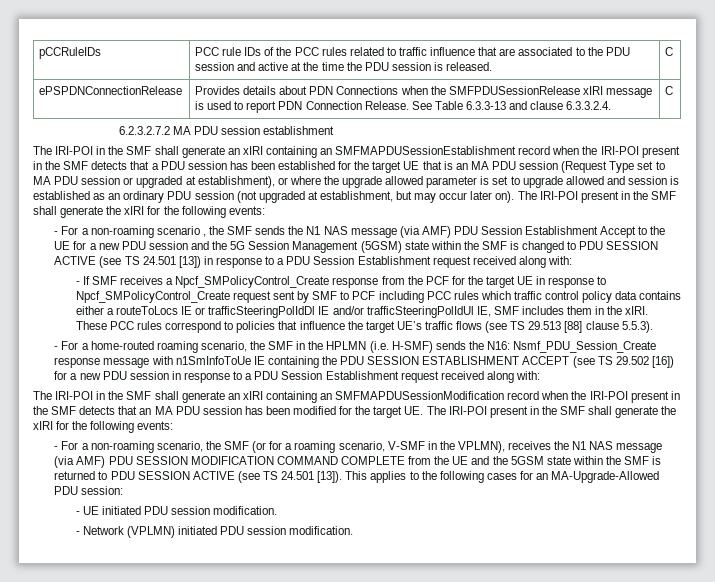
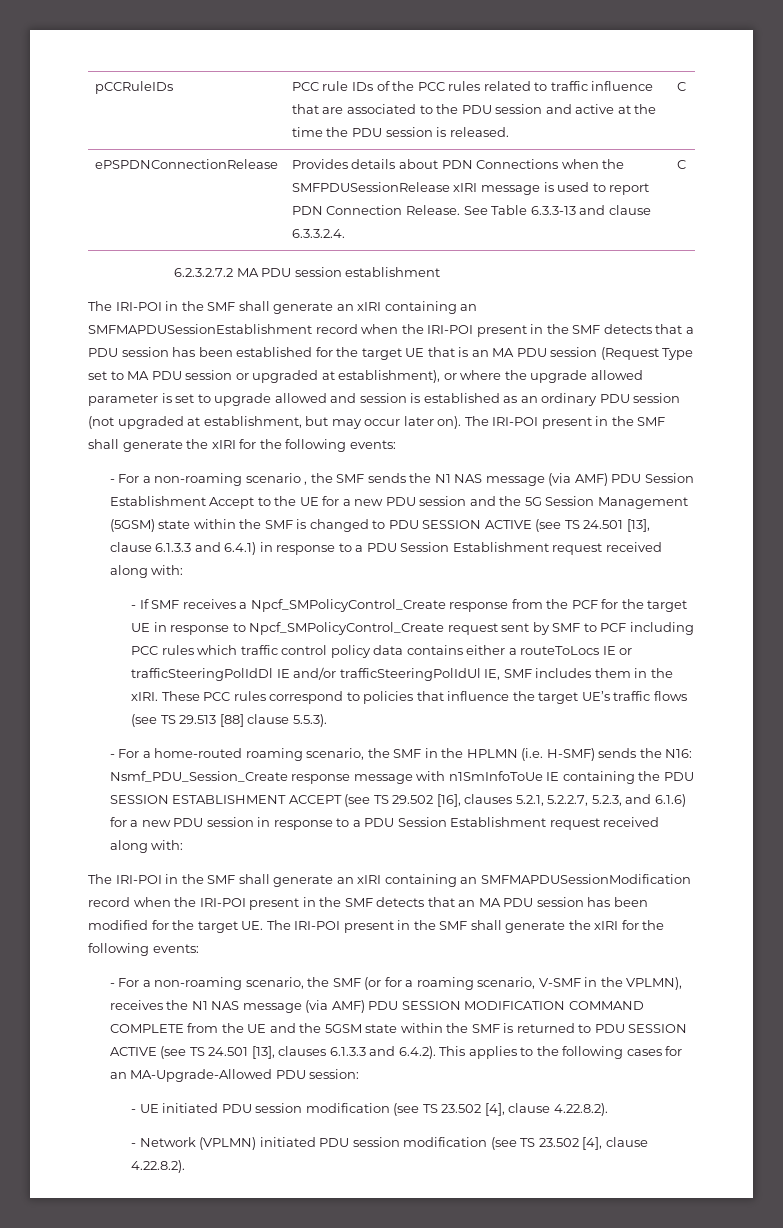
- - For a non-roaming scenario , the SMF sends the N1 NAS message (via AMF) PDU Session Establishment Accept to the UE for a new PDU session and the 5G Session Management (5GSM) state within the SMF is changed to PDU SESSION ACTIVE (see TS 24.501 [13]) in response to a PDU Session Establishment request received along with:
+ - For a non-roaming scenario , the SMF sends the N1 NAS message (via AMF) PDU Session Establishment Accept to the UE for a new PDU session and the 5G Session Management (5GSM) state within the SMF is changed to PDU SESSION ACTIVE (see TS 24.501 [13], clause 6.1.3.3 and 6.4.1) in response to a PDU Session Establishment request received along with:
- - For a home-routed roaming scenario, the SMF in the HPLMN (i.e. H-SMF) sends the N16: Nsmf_PDU_Session_Create response message with n1SmInfoToUe IE containing the PDU SESSION ESTABLISHMENT ACCEPT (see TS 29.502 [16]) for a new PDU session in response to a PDU Session Establishment request received along with:
+ - For a home-routed roaming scenario, the SMF in the HPLMN (i.e. H-SMF) sends the N16: Nsmf_PDU_Session_Create response message with n1SmInfoToUe IE containing the PDU SESSION ESTABLISHMENT ACCEPT (see TS 29.502 [16], clauses 5.2.1, 5.2.2.7, 5.2.3, and 6.1.6) for a new PDU session in response to a PDU Session Establishment request received along with:
- - For a non-roaming scenario, the SMF (or for a roaming scenario, V-SMF in the VPLMN), receives the N1 NAS message (via AMF) PDU SESSION MODIFICATION COMMAND COMPLETE from the UE and the 5GSM state within the SMF is returned to PDU SESSION ACTIVE (see TS 24.501 [13]). This applies to the following cases for an MA-Upgrade-Allowed PDU session:
+ - For a non-roaming scenario, the SMF (or for a roaming scenario, V-SMF in the VPLMN), receives the N1 NAS message (via AMF) PDU SESSION MODIFICATION COMMAND COMPLETE from the UE and the 5GSM state within the SMF is returned to PDU SESSION ACTIVE (see TS 24.501 [13], clauses 6.1.3.3 and 6.4.2). This applies to the following cases for an MA-Upgrade-Allowed PDU session:
- - UE initiated PDU session modification.
+ - UE initiated PDU session modification (see TS 23.502 [4], clause 4.22.8.2).
- - Network (VPLMN) initiated PDU session modification.
+ - Network (VPLMN) initiated PDU session modification (see TS 23.502 [4], clause 4.22.8.2).

